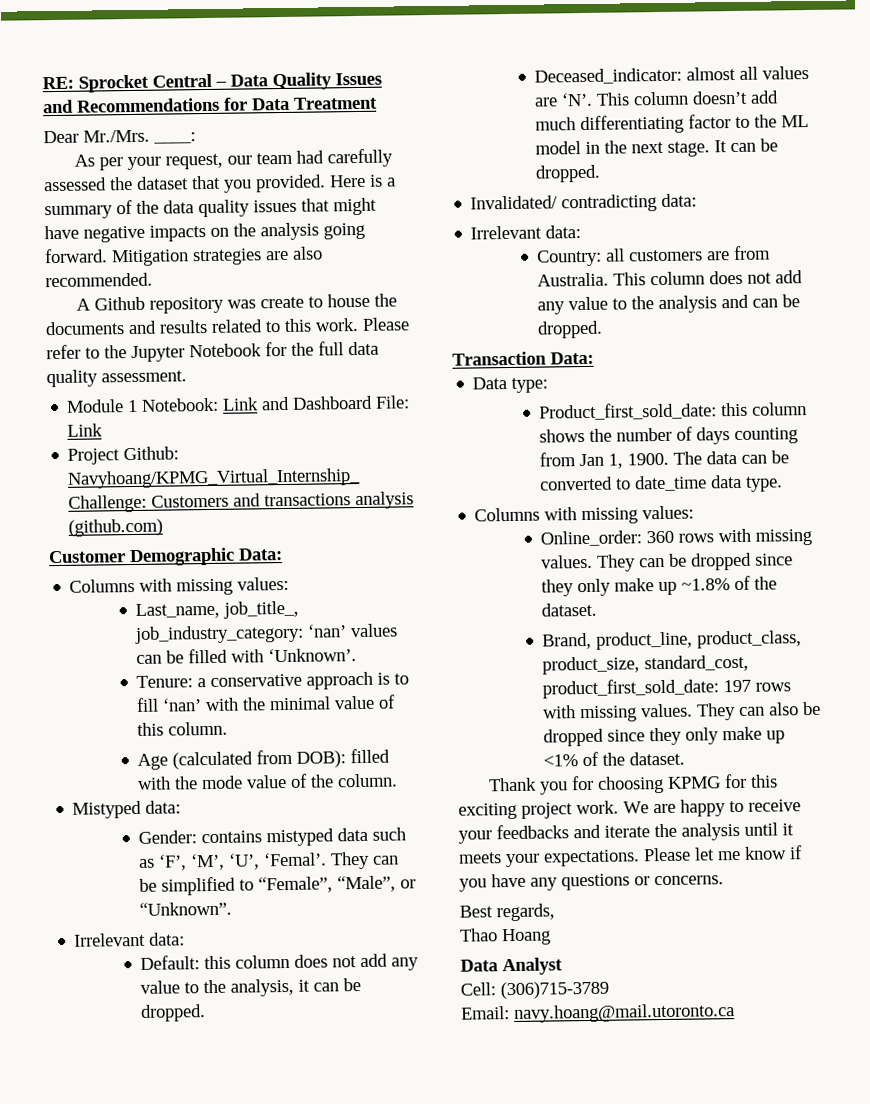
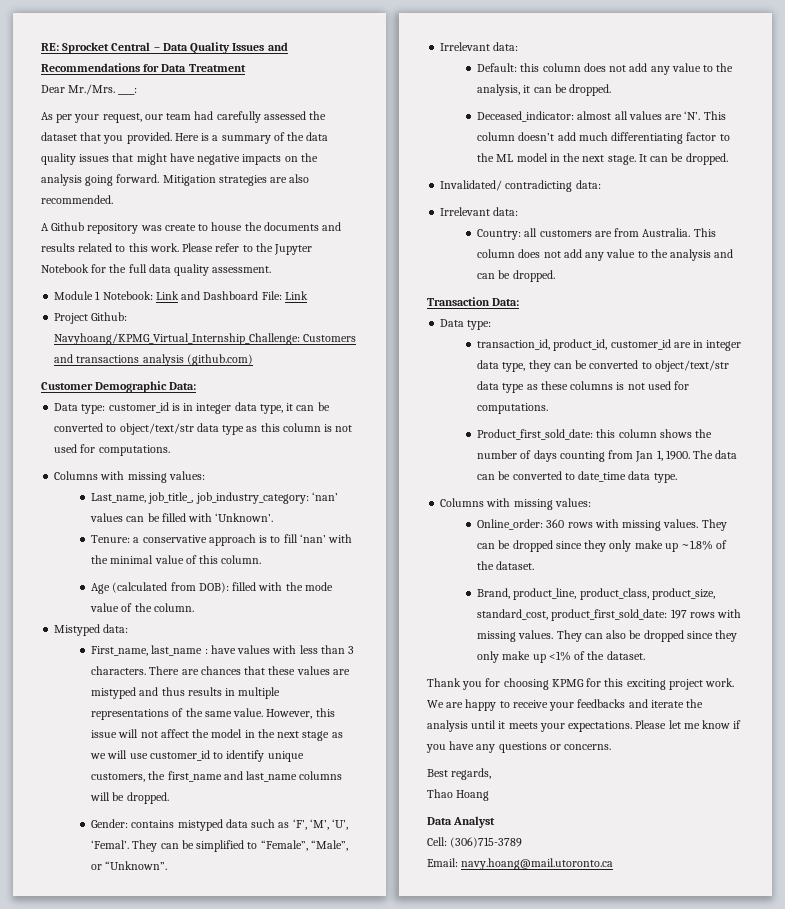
+ Data type: customer_id is in integer data type, it can be converted to object/text/str data type as this column is not used for computations.
+ First_name, last_name : have values with less than 3 characters. There are chances that these values are mistyped and thus results in multiple representations of the same value. However, this issue will not affect the model in the next stage as we will use customer_id to identify unique customers, the first_name and last_name columns will be dropped.
+ transaction_id, product_id, customer_id are in integer data type, they can be converted to object/text/str data type as these columns is not used for computations.

